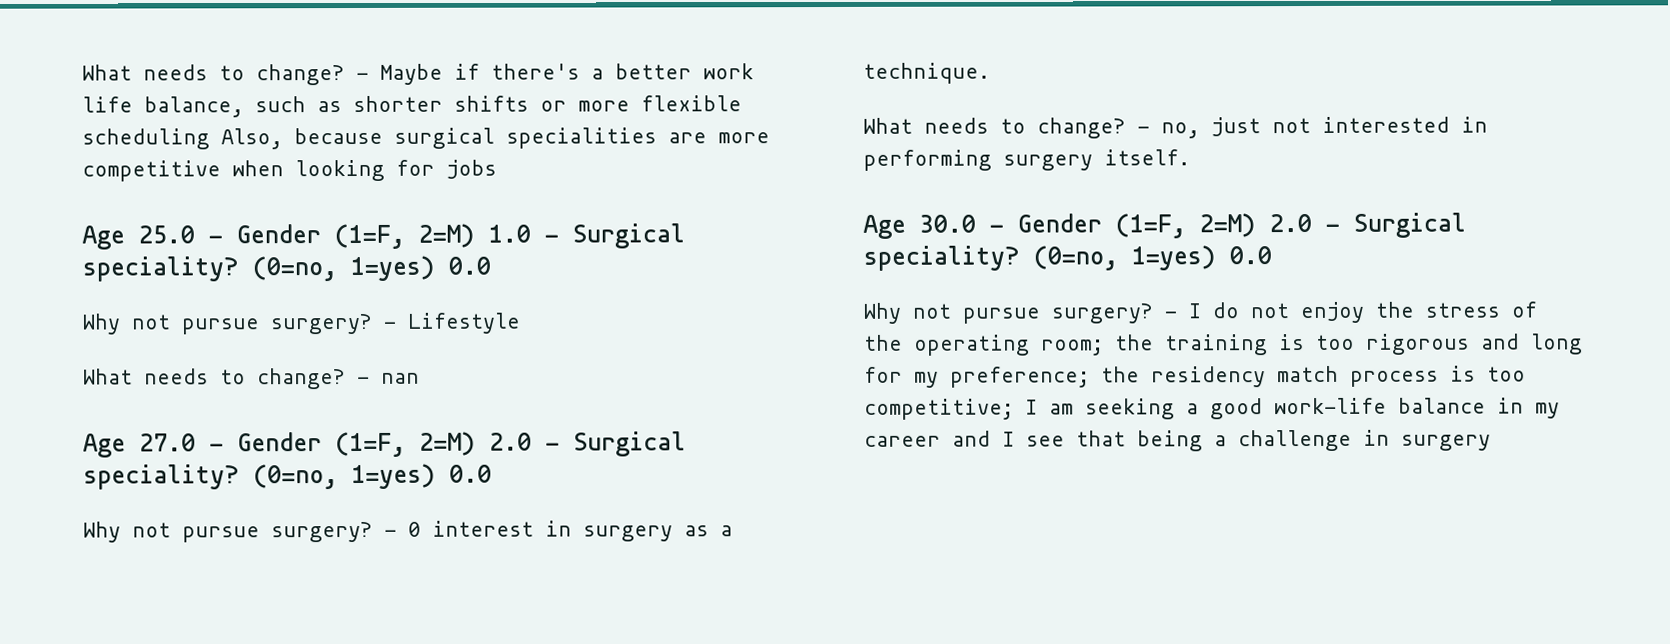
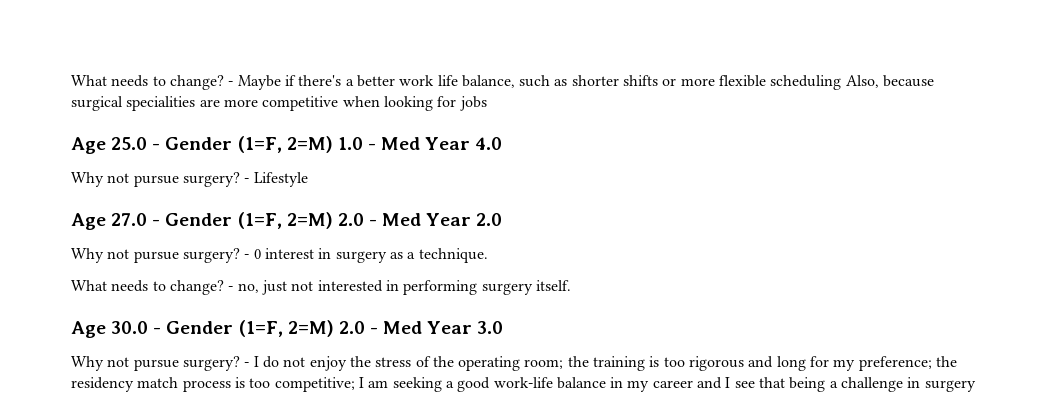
- Age 25.0 - Gender (1=F, 2=M) 1.0 - Surgical speciality? (0=no, 1=yes) 0.0
+ Age 25.0 - Gender (1=F, 2=M) 1.0 - Med Year 4.0
- What needs to change? - nan
- Age 27.0 - Gender (1=F, 2=M) 2.0 - Surgical speciality? (0=no, 1=yes) 0.0
+ Age 27.0 - Gender (1=F, 2=M) 2.0 - Med Year 2.0
- Age 30.0 - Gender (1=F, 2=M) 2.0 - Surgical speciality? (0=no, 1=yes) 0.0
+ Age 30.0 - Gender (1=F, 2=M) 2.0 - Med Year 3.0

